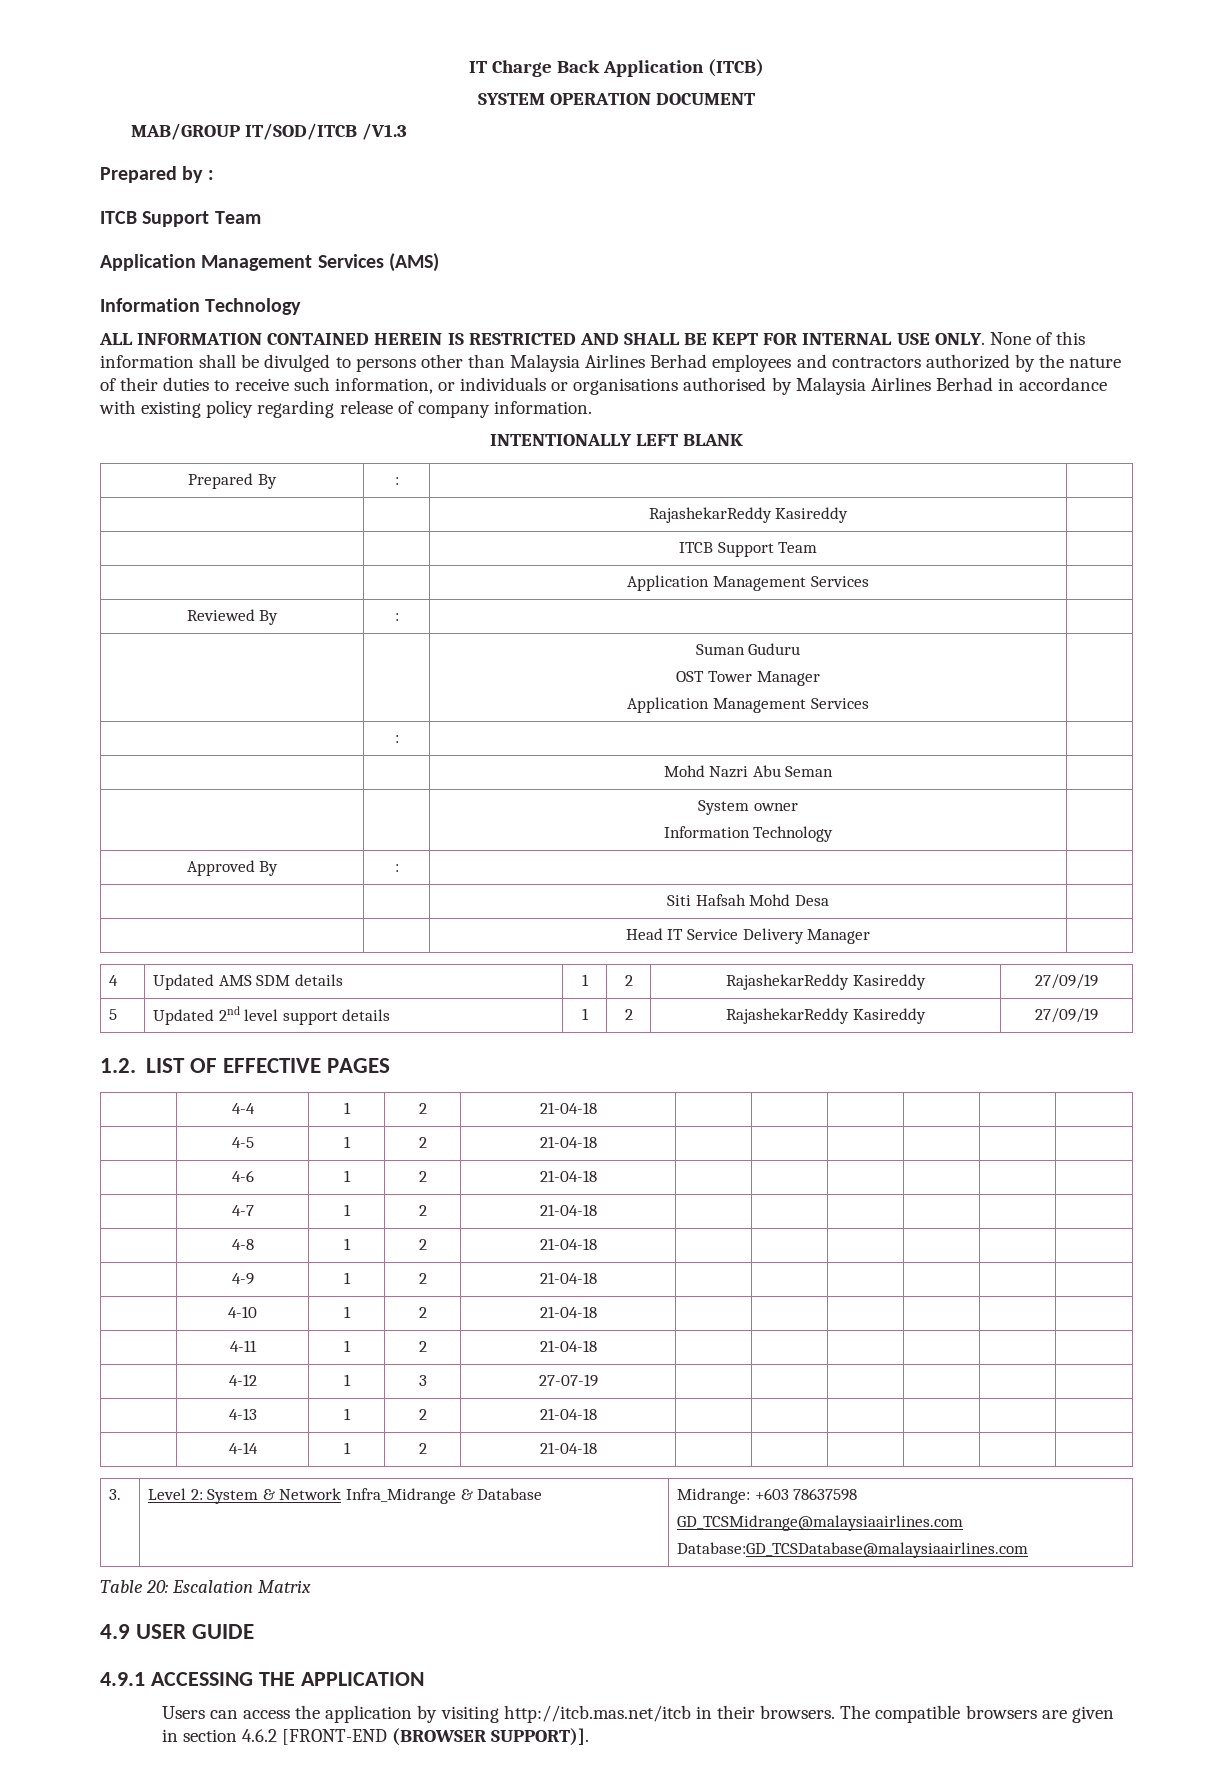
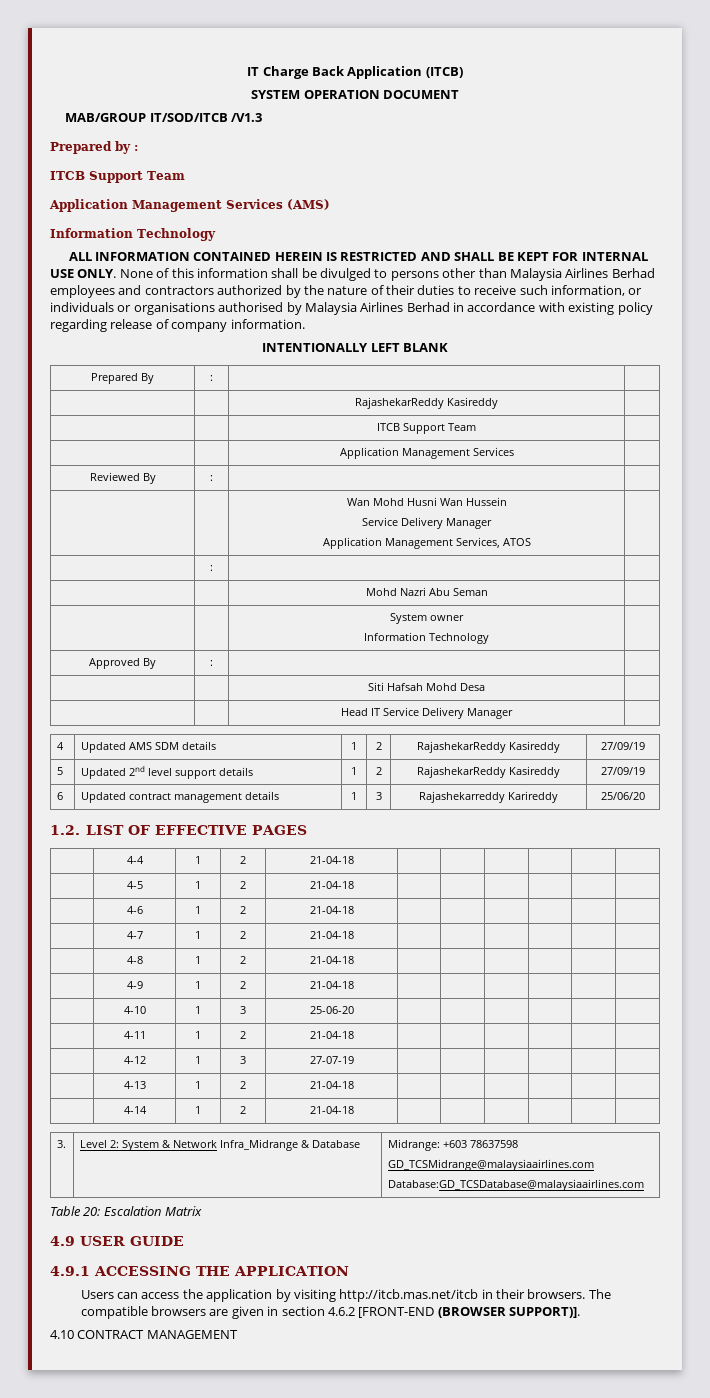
- | | Suman Guduru
- OST Tower Manager
- Application Management Services |
+ | | Wan Mohd Husni Wan Hussein
+ Service Delivery Manager
+ Application Management Services, ATOS |
+ 6 | Updated contract management details | 1 | 3 | Rajashekarreddy Karireddy | 25/06/20
- | 4-10 | 1 | 2 | 21-04-18 | | | | | |
+ | 4-10 | 1 | 3 | 25-06-20 | | | | | |
+ 4.10 CONTRACT MANAGEMENT

